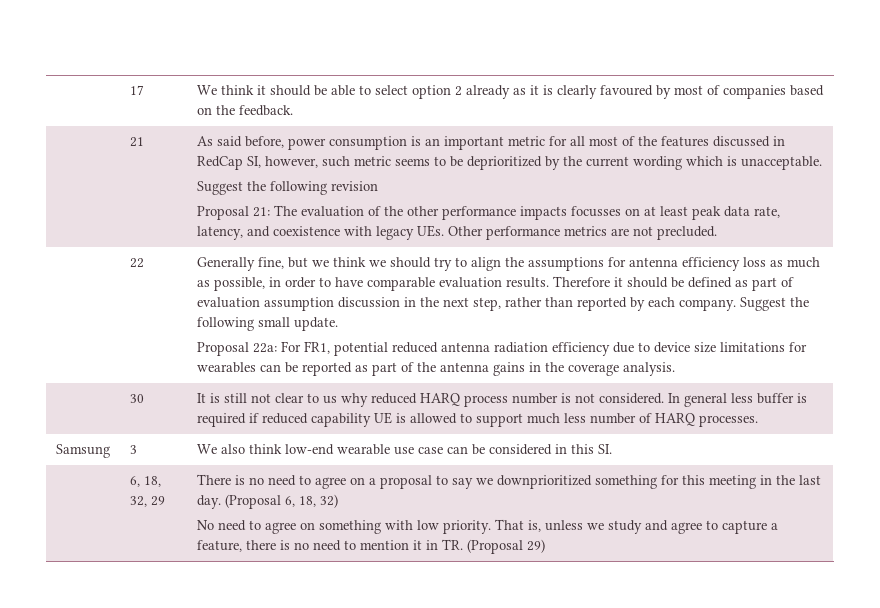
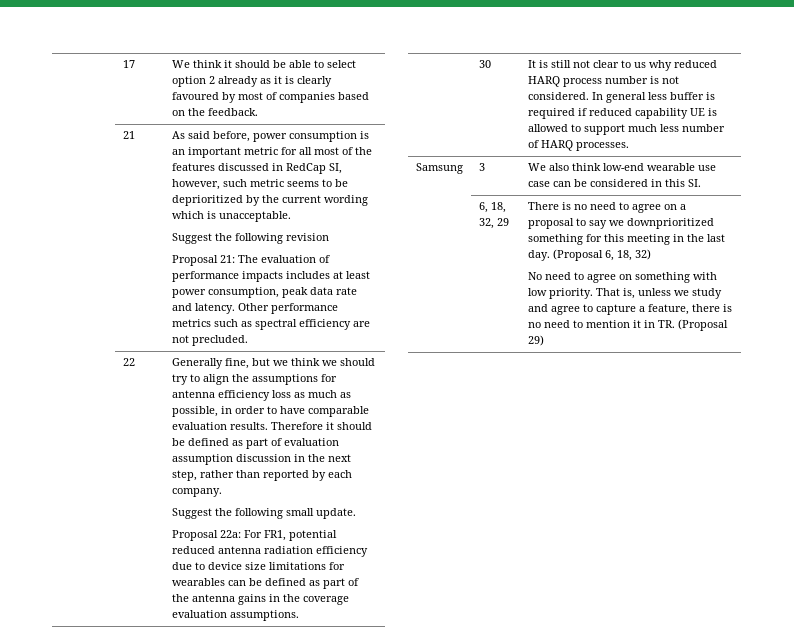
- Proposal 21: The evaluation of the other performance impacts focusses on at least peak data rate, latency, and coexistence with legacy UEs. Other performance metrics are not precluded.
+ Proposal 21: The evaluation of performance impacts includes at least power consumption, peak data rate and latency. Other performance metrics such as spectral efficiency are not precluded.
- Therefore it should be defined as part of evaluation assumption discussion in the next step, rather than reported by each company. Suggest the following small update.
+ Therefore it should be defined as part of evaluation assumption discussion in the next step, rather than reported by each company.
+ Suggest the following small update.
- Proposal 22a: For FR1, potential reduced antenna radiation efficiency due to device size limitations for wearables can be reported as part of the antenna gains in the coverage analysis.
+ Proposal 22a: For FR1, potential reduced antenna radiation efficiency due to device size limitations for wearables can be defined as part of the antenna gains in the coverage evaluation assumptions.

